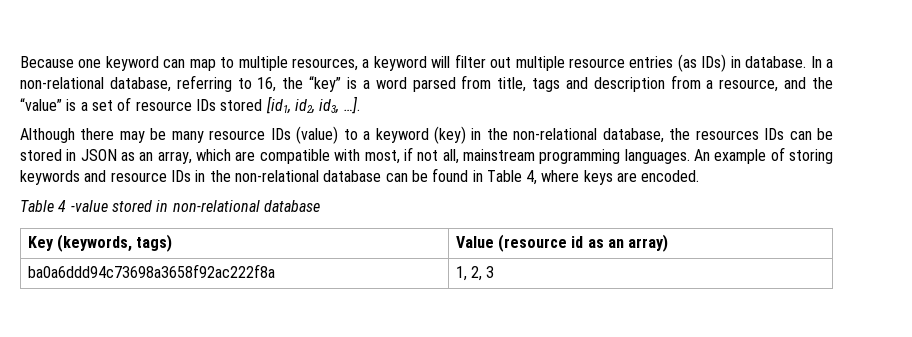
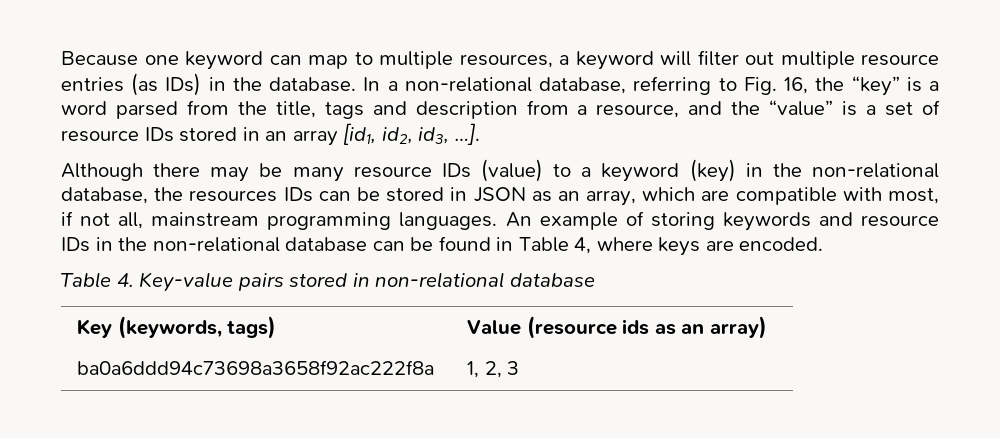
- Because one keyword can map to multiple resources, a keyword will filter out multiple resource entries (as IDs) in database.
+ Because one keyword can map to multiple resources, a keyword will filter out multiple resource entries (as IDs) in the database.
- In a non-relational database, referring to 16, the “key” is a word parsed from title, tags and description from a resource, and the “value” is a set of resource IDs stored [id1, id2, id3, …].
+ In a non-relational database, referring to Fig. 16, the “key” is a word parsed from the title, tags and description from a resource, and the “value” is a set of resource IDs stored in an array [id1, id2, id3, …].
- Table 4 -value stored in non-relational database
+ Table 4. Key-value pairs stored in non-relational database
- Key (keywords, tags) | Value (resource id as an array)
+ Key (keywords, tags) | Value (resource ids as an array)

